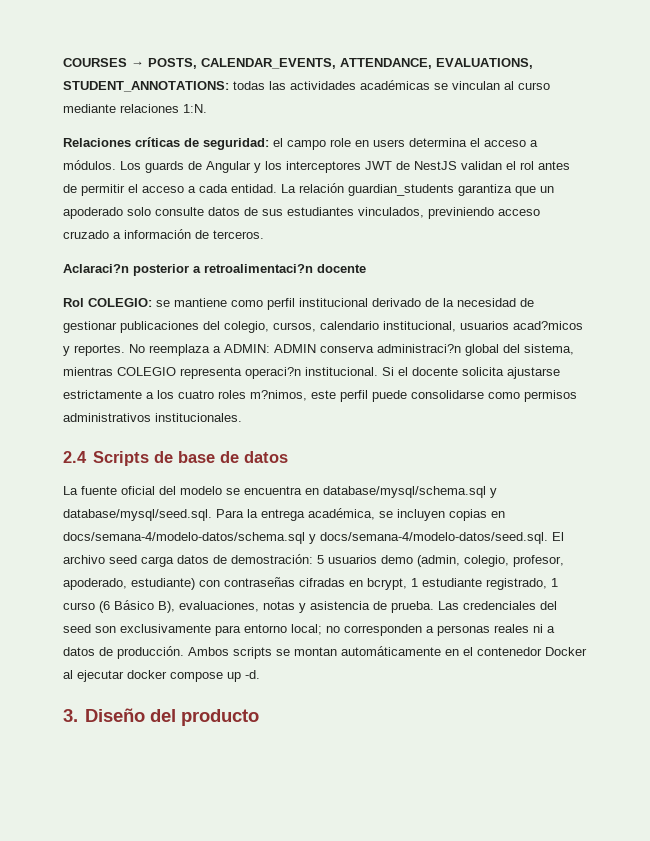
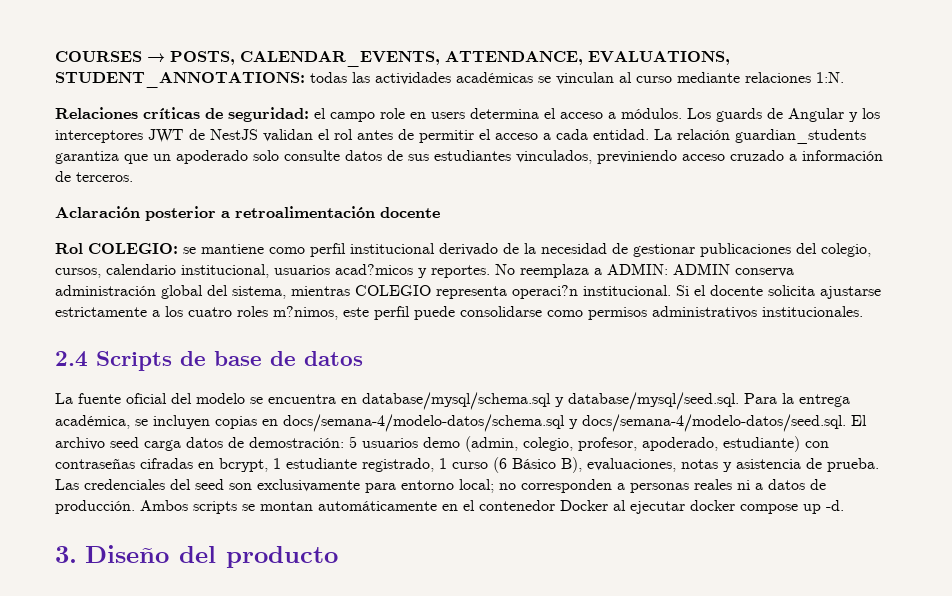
- Aclaraci?n posterior a retroalimentaci?n docente
+ Aclaración posterior a retroalimentación docente
- No reemplaza a ADMIN: ADMIN conserva administraci?n global del sistema, mientras COLEGIO representa operaci?n institucional.
+ No reemplaza a ADMIN: ADMIN conserva administración global del sistema, mientras COLEGIO representa operaci?n institucional.

